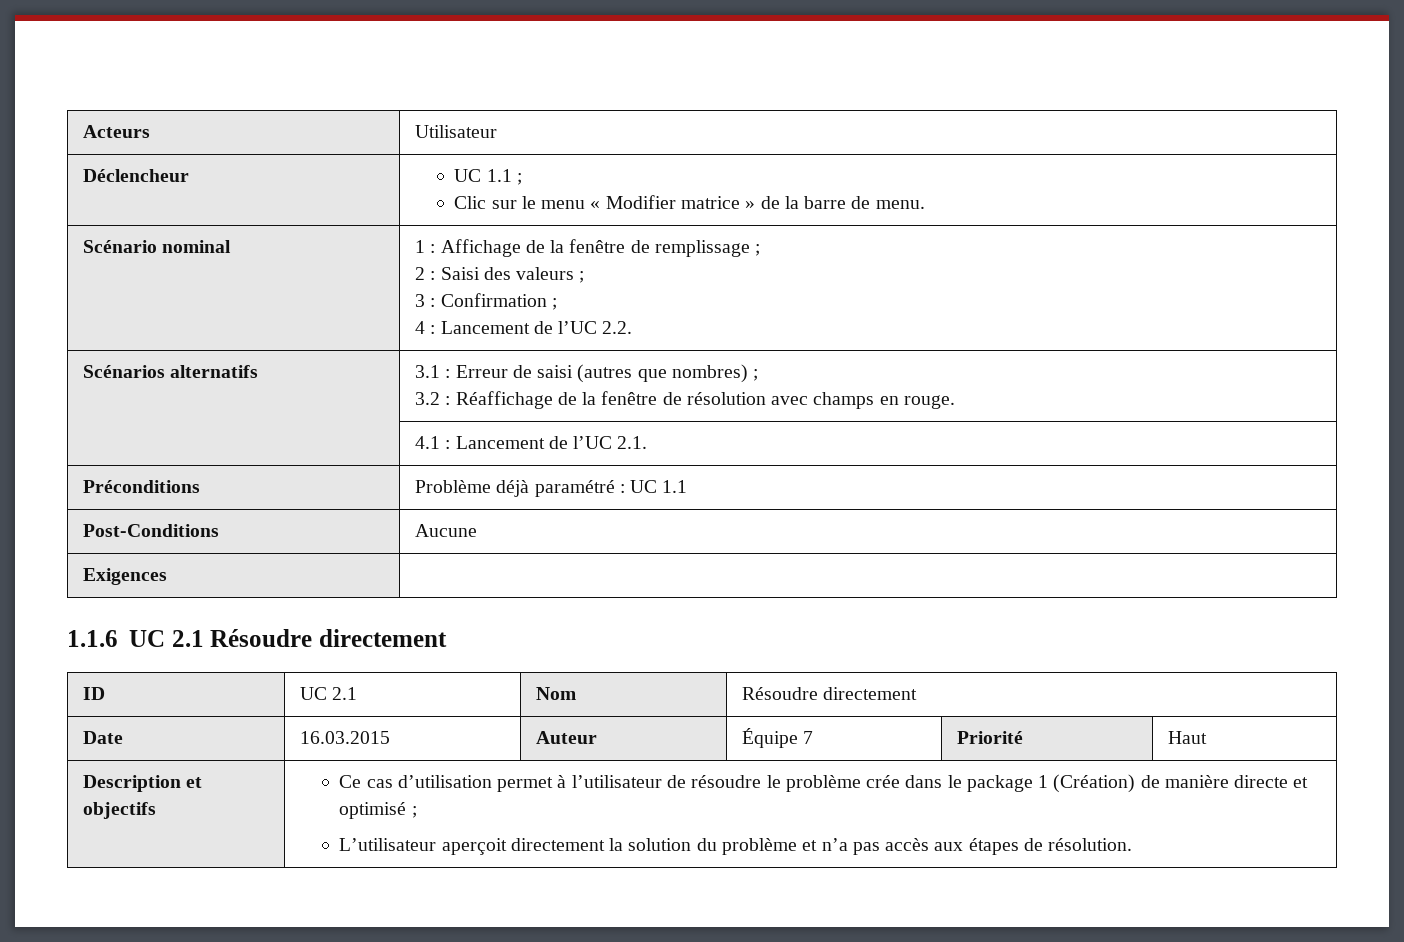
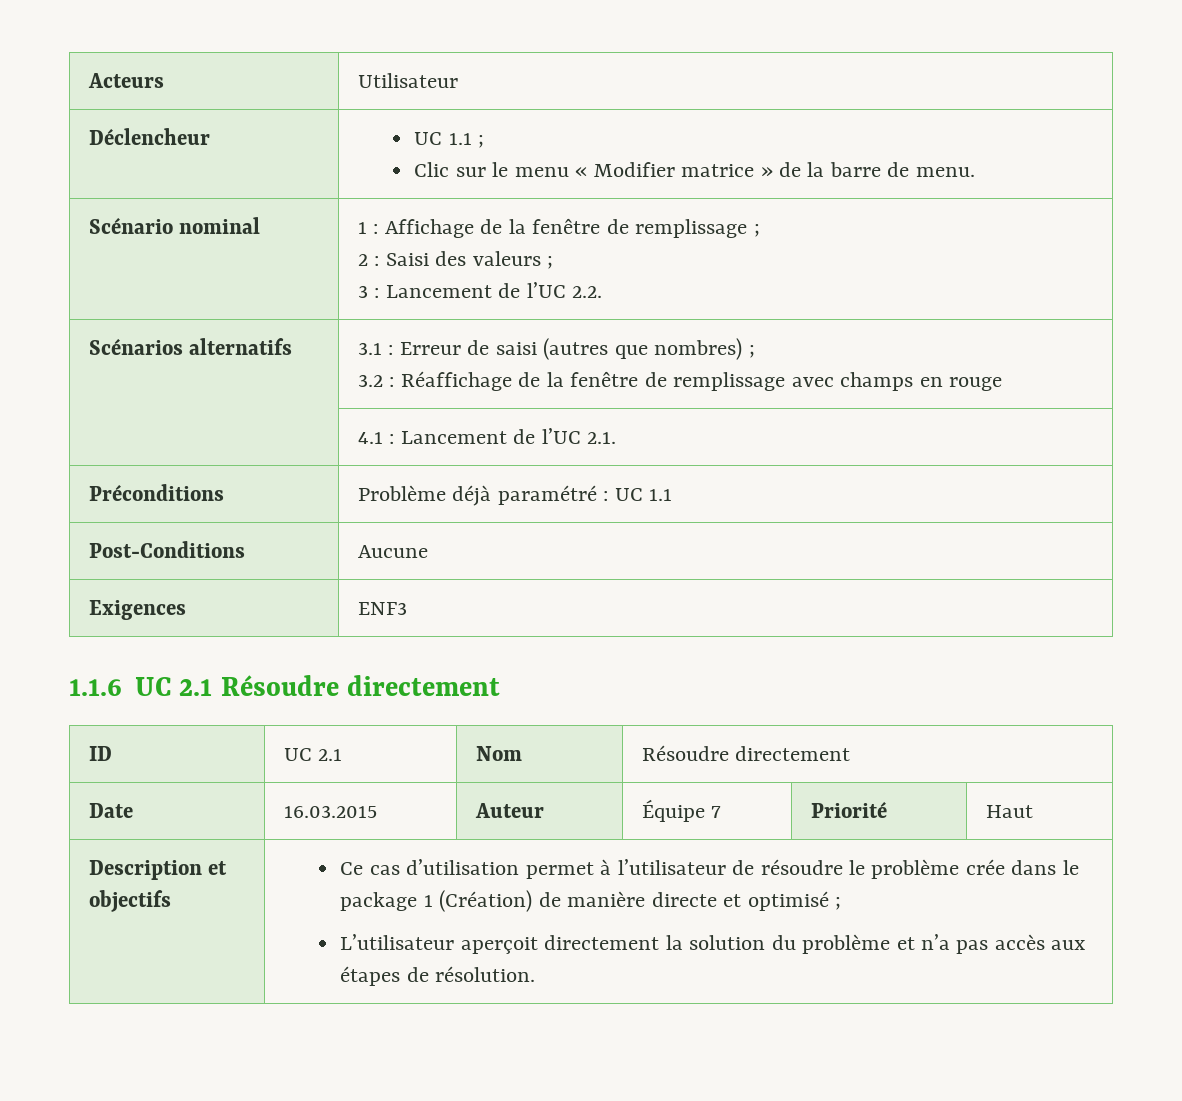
  Scénario nominal | 1 : Affichage de la fenêtre de remplissage ;
  2 : Saisi des valeurs ;
- 3 : Confirmation ;
- 4 : Lancement de l’UC 2.2.
+ 3 : Lancement de l’UC 2.2.
  Scénarios alternatifs | 3.1 : Erreur de saisi (autres que nombres) ;
- 3.2 : Réaffichage de la fenêtre de résolution avec champs en rouge.
+ 3.2 : Réaffichage de la fenêtre de remplissage avec champs en rouge
- Exigences |
+ Exigences | ENF3

